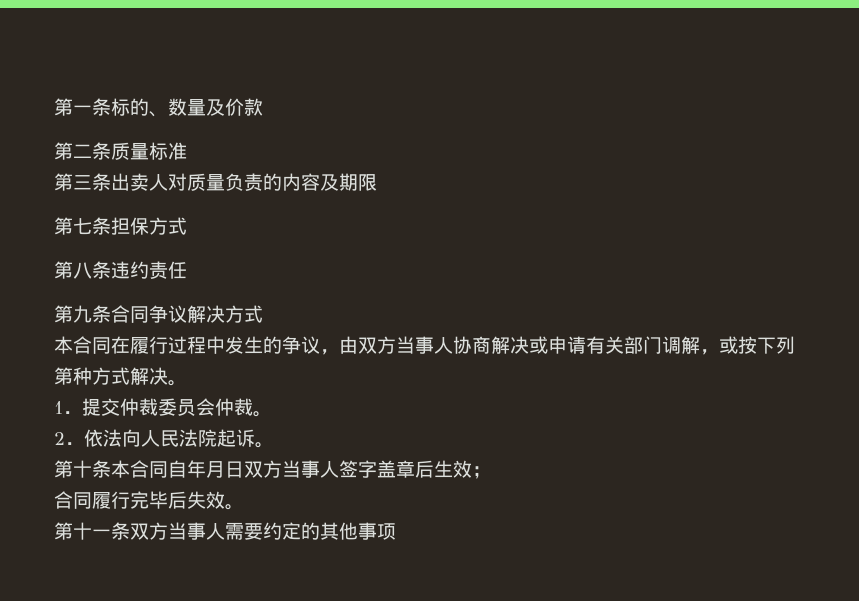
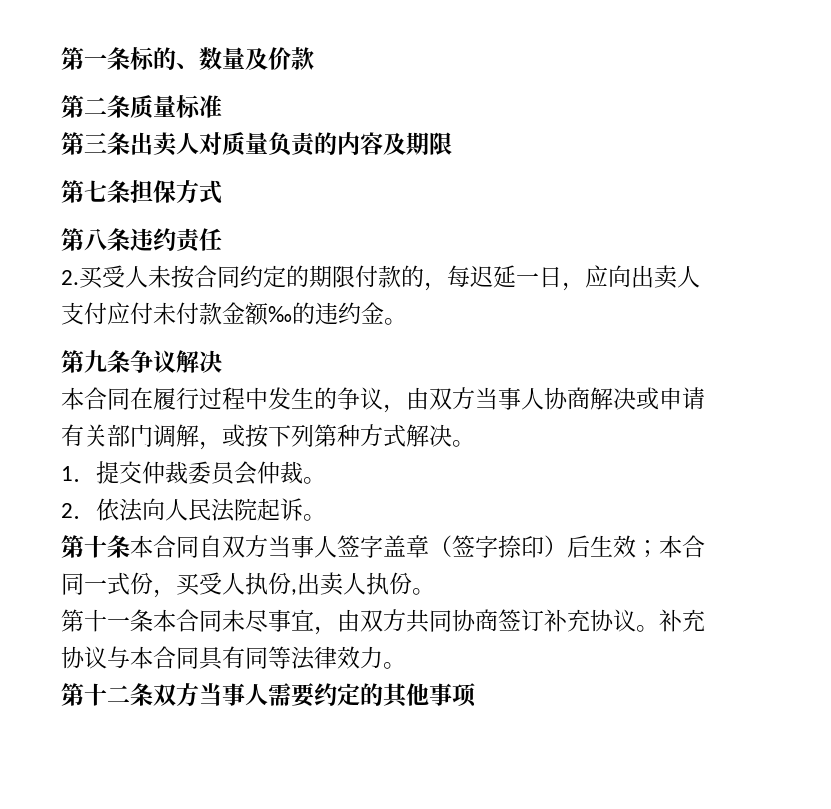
+ 2.买受人未按合同约定的期限付款的，每迟延一日，应向出卖人支付应付未付款金额‰的违约金。
- 第九条合同争议解决方式
+ 第九条争议解决
- 第十条本合同自年月日双方当事人签字盖章后生效；
- 合同履行完毕后失效。
- 第十一条双方当事人需要约定的其他事项
+ 第十条本合同自双方当事人签字盖章（签字捺印）后生效；本合同一式份，买受人执份,出卖人执份。
+ 第十一条本合同未尽事宜，由双方共同协商签订补充协议。补充协议与本合同具有同等法律效力。
+ 第十二条双方当事人需要约定的其他事项

